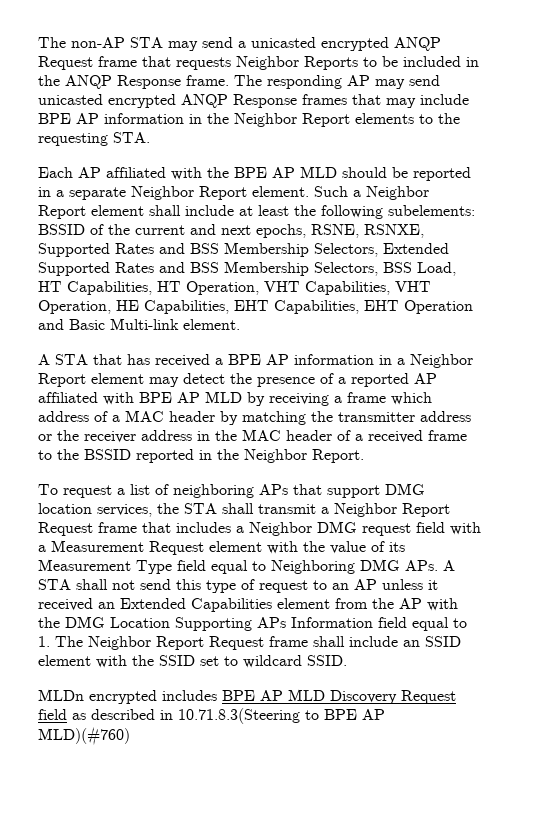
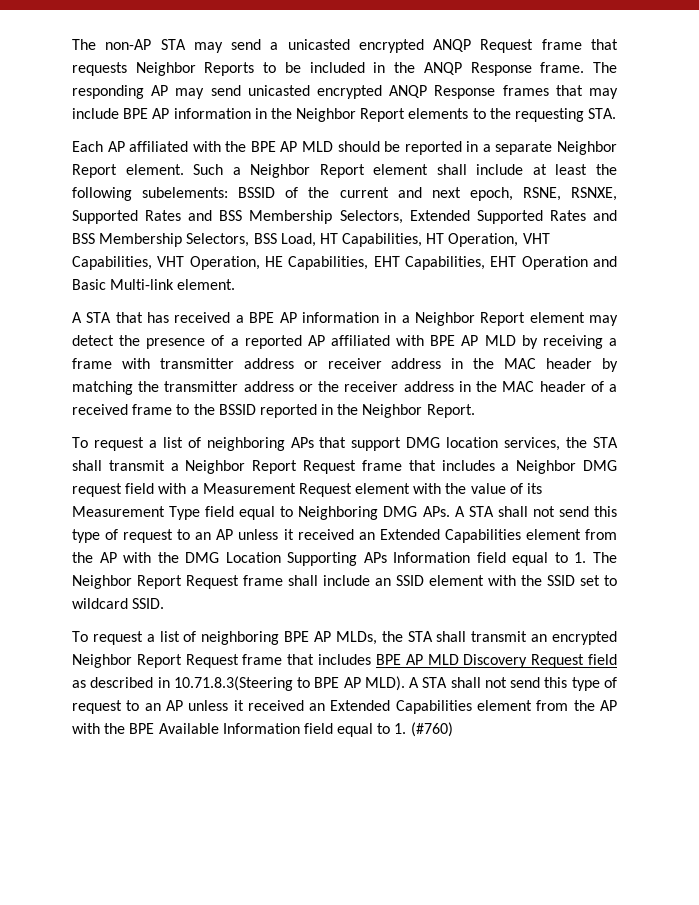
- Such a Neighbor Report element shall include at least the following subelements: BSSID of the current and next epochs, RSNE, RSNXE, Supported Rates and BSS Membership Selectors, Extended Supported Rates and BSS Membership Selectors, BSS Load, HT Capabilities, HT Operation, VHT Capabilities, VHT Operation, HE Capabilities, EHT Capabilities, EHT Operation and Basic Multi-link element.
+ Such a Neighbor Report element shall include at least the following subelements: BSSID of the current and next epoch, RSNE, RSNXE, Supported Rates and BSS Membership Selectors, Extended Supported Rates and BSS Membership Selectors, BSS Load, HT Capabilities, HT Operation, VHT Capabilities, VHT Operation, HE Capabilities, EHT Capabilities, EHT Operation and Basic Multi-link element.
- A STA that has received a BPE AP information in a Neighbor Report element may detect the presence of a reported AP affiliated with BPE AP MLD by receiving a frame which address of a MAC header by matching the transmitter address or the receiver address in the MAC header of a received frame to the BSSID reported in the Neighbor Report.
+ A STA that has received a BPE AP information in a Neighbor Report element may detect the presence of a reported AP affiliated with BPE AP MLD by receiving a frame with transmitter address or receiver address in the MAC header by matching the transmitter address or the receiver address in the MAC header of a received frame to the BSSID reported in the Neighbor Report.
- MLDn encrypted includes BPE AP MLD Discovery Request field as described in 10.71.8.3(Steering to BPE AP MLD)(#760)
+ To request a list of neighboring BPE AP MLDs, the STA shall transmit an encrypted Neighbor Report Request frame that includes BPE AP MLD Discovery Request field as described in 10.71.8.3(Steering to BPE AP MLD). A STA shall not send this type of request to an AP unless it received an Extended Capabilities element from the AP with the BPE Available Information field equal to 1. (#760)

